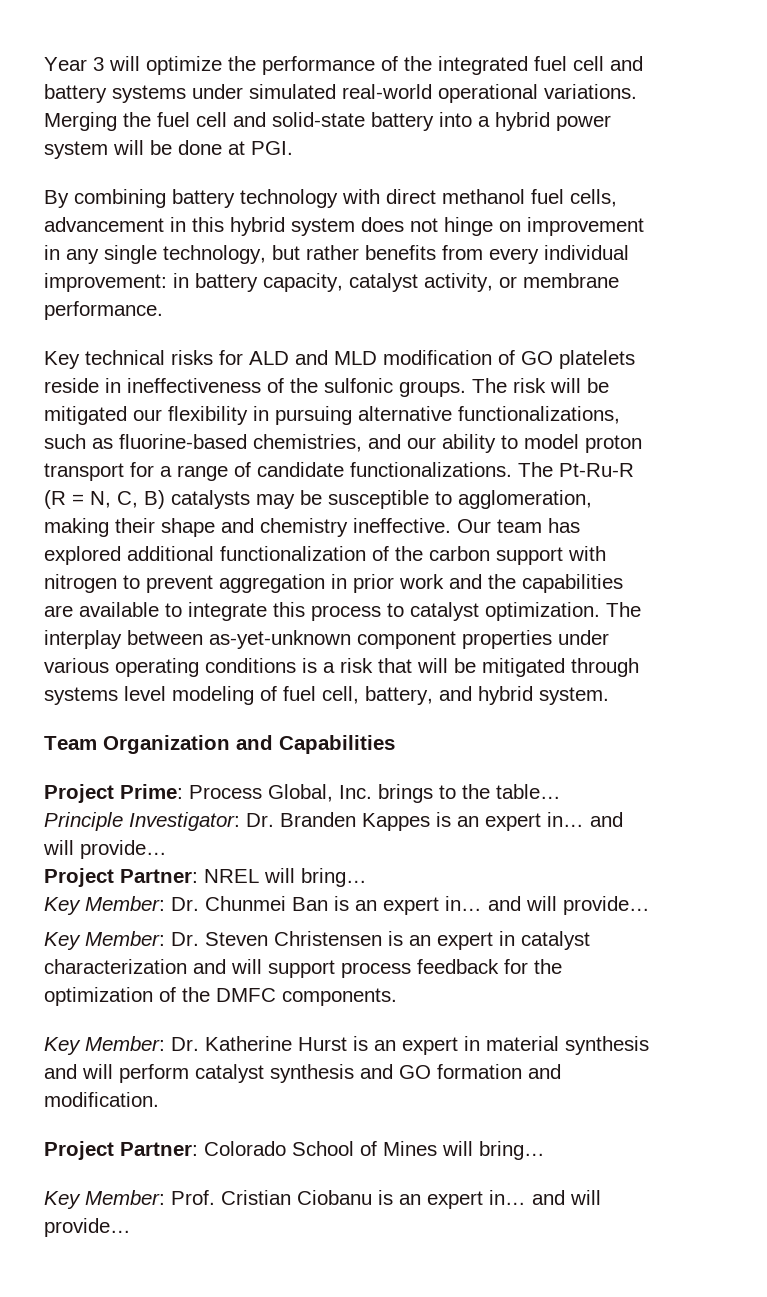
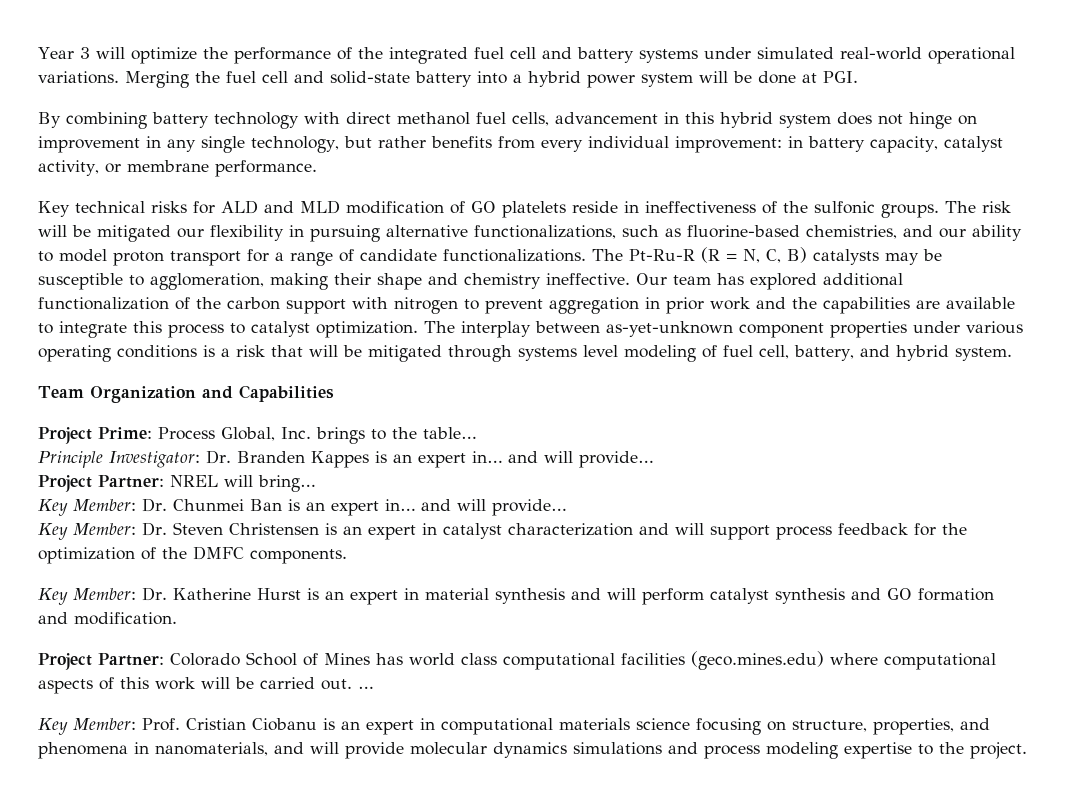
- Project Partner: Colorado School of Mines will bring…
+ Project Partner: Colorado School of Mines has world class computational facilities (geco.mines.edu) where computational aspects of this work will be carried out. …
- Key Member: Prof. Cristian Ciobanu is an expert in… and will provide…
+ Key Member: Prof. Cristian Ciobanu is an expert in computational materials science focusing on structure, properties, and phenomena in nanomaterials, and will provide molecular dynamics simulations and process modeling expertise to the project.

